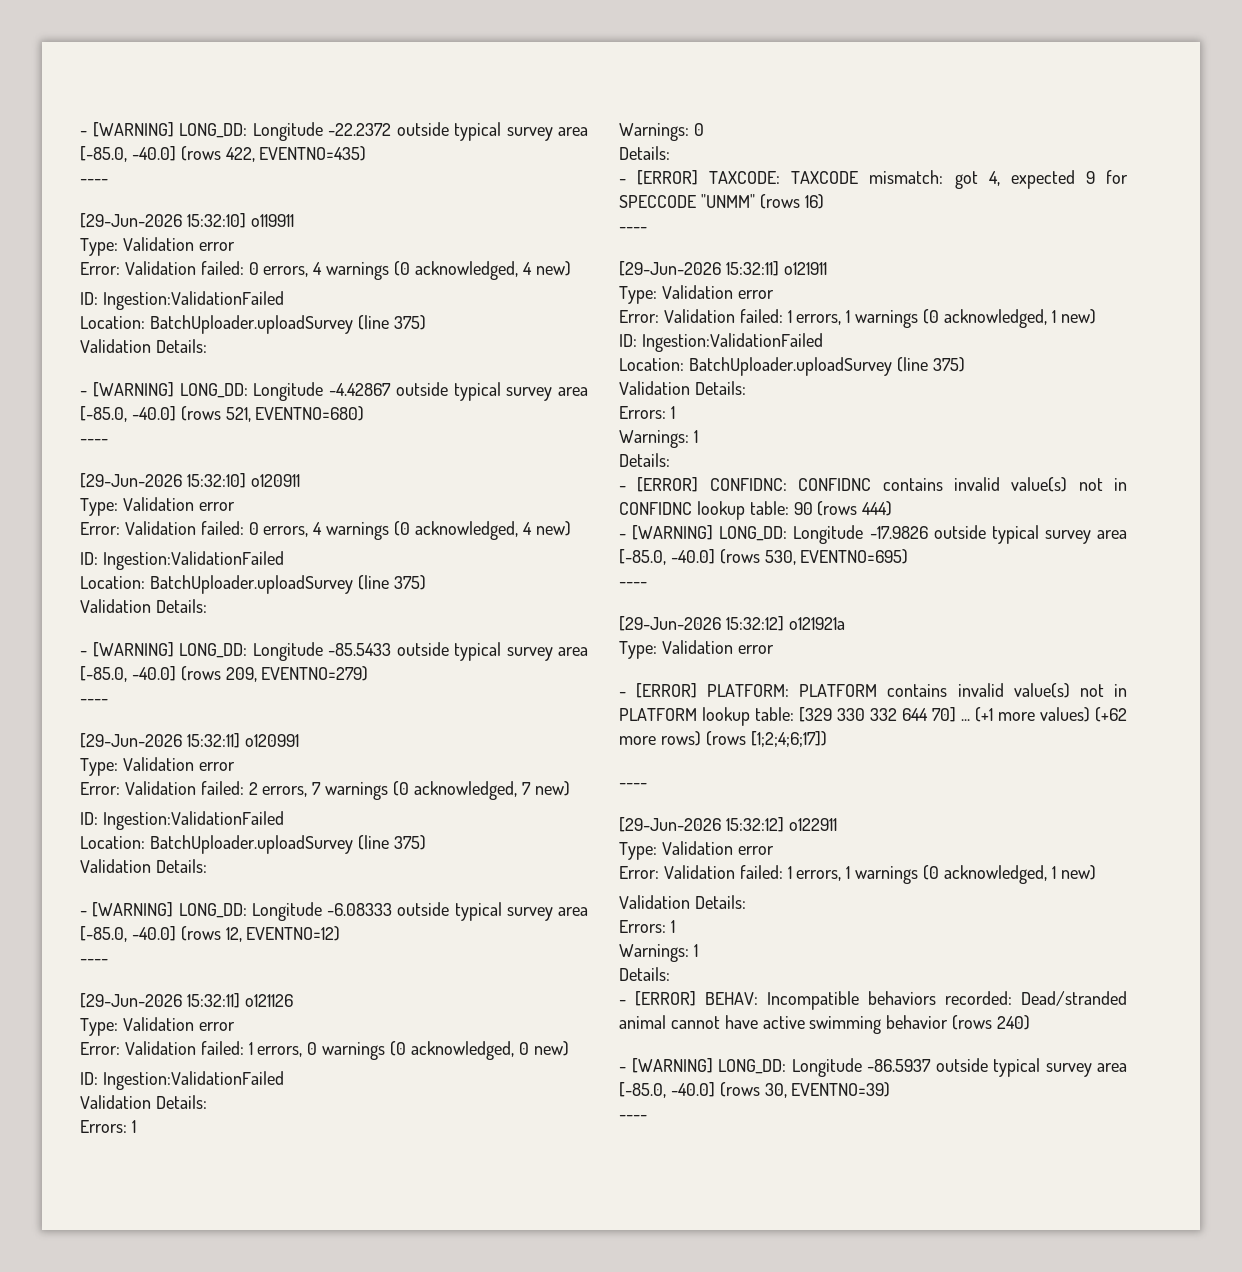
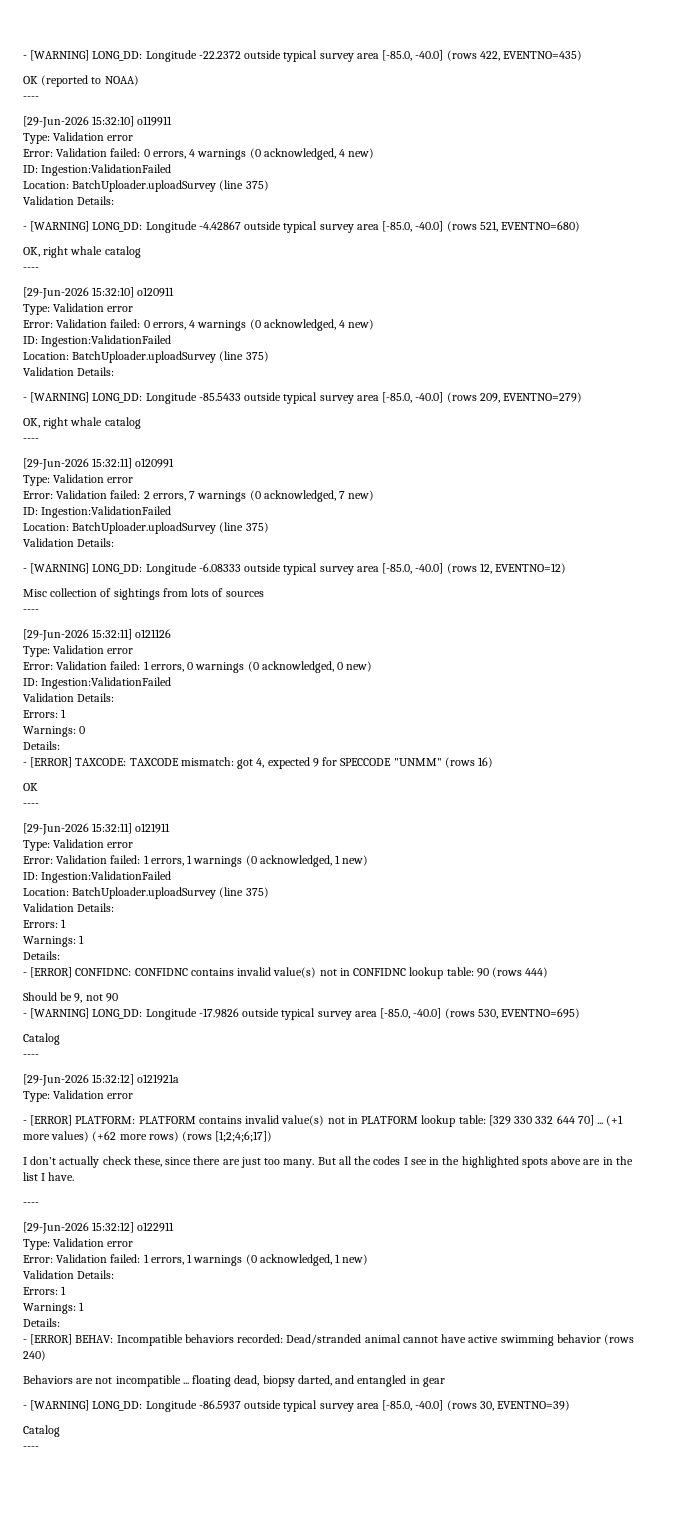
+ OK (reported to NOAA)
  - [WARNING] LONG_DD: Longitude -4.42867 outside typical survey area [-85.0, -40.0] (rows 521, EVENTNO=680)
+ OK, right whale catalog
  - [WARNING] LONG_DD: Longitude -85.5433 outside typical survey area [-85.0, -40.0] (rows 209, EVENTNO=279)
+ OK, right whale catalog
+ Misc collection of sightings from lots of sources
  - [ERROR] TAXCODE: TAXCODE mismatch: got 4, expected 9 for SPECCODE "UNMM" (rows 16)
+ OK
+ Should be 9, not 90
  - [WARNING] LONG_DD: Longitude -17.9826 outside typical survey area [-85.0, -40.0] (rows 530, EVENTNO=695)
+ Catalog
+ I don’t actually check these, since there are just too many. But all the codes I see in the highlighted spots above are in the list I have.
+ Behaviors are not incompatible ... floating dead, biopsy darted, and entangled in gear
  - [WARNING] LONG_DD: Longitude -86.5937 outside typical survey area [-85.0, -40.0] (rows 30, EVENTNO=39)
+ Catalog

